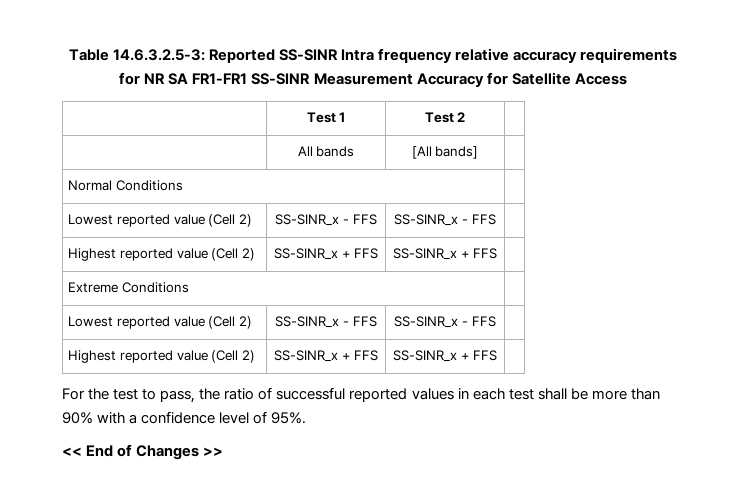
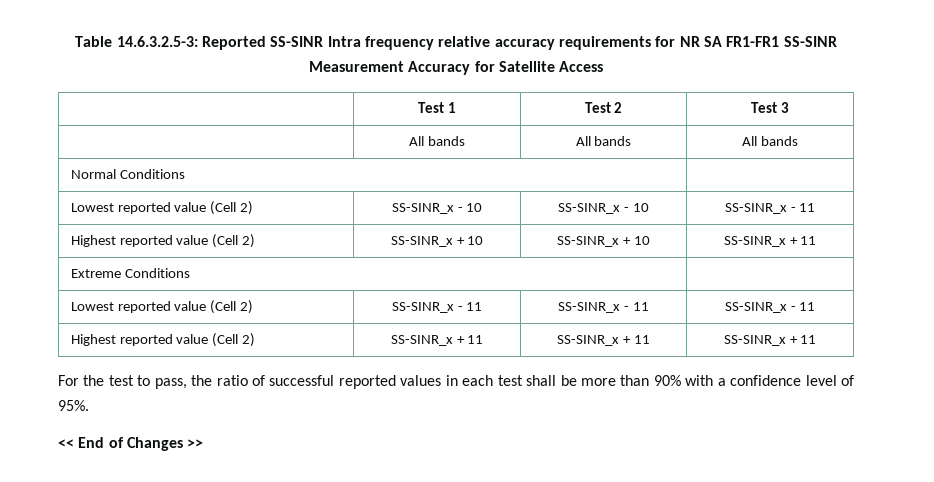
- | Test 1 | Test 2 |
- | All bands | [All bands] |
+ | Test 1 | Test 2 | Test 3
+ | All bands | All bands | All bands
  Normal Conditions |
- Lowest reported value (Cell 2) | SS-SINR_x - FFS | SS-SINR_x - FFS |
- Highest reported value (Cell 2) | SS-SINR_x + FFS | SS-SINR_x + FFS |
+ Lowest reported value (Cell 2) | SS-SINR_x - 10 | SS-SINR_x - 10 | SS-SINR_x - 11
+ Highest reported value (Cell 2) | SS-SINR_x + 10 | SS-SINR_x + 10 | SS-SINR_x + 11
  Extreme Conditions |
- Lowest reported value (Cell 2) | SS-SINR_x - FFS | SS-SINR_x - FFS |
- Highest reported value (Cell 2) | SS-SINR_x + FFS | SS-SINR_x + FFS |
+ Lowest reported value (Cell 2) | SS-SINR_x - 11 | SS-SINR_x - 11 | SS-SINR_x - 11
+ Highest reported value (Cell 2) | SS-SINR_x + 11 | SS-SINR_x + 11 | SS-SINR_x + 11

